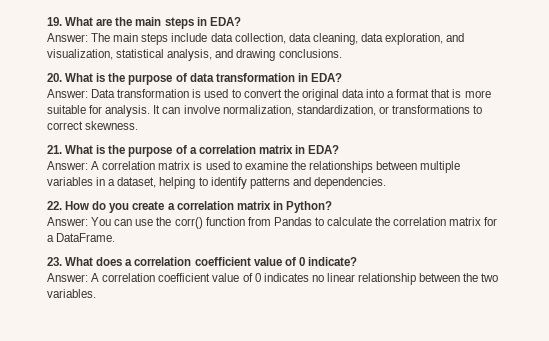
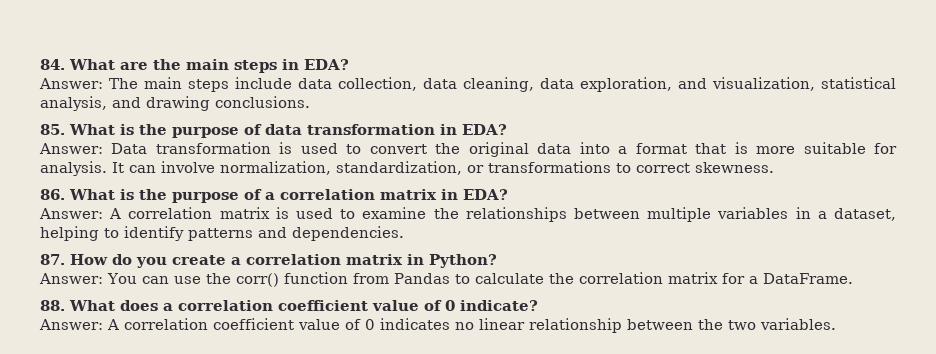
- 19. What are the main steps in EDA?
+ 84. What are the main steps in EDA?
- 20. What is the purpose of data transformation in EDA?
+ 85. What is the purpose of data transformation in EDA?
- 21. What is the purpose of a correlation matrix in EDA?
+ 86. What is the purpose of a correlation matrix in EDA?
- 22. How do you create a correlation matrix in Python?
+ 87. How do you create a correlation matrix in Python?
- 23. What does a correlation coefficient value of 0 indicate?
+ 88. What does a correlation coefficient value of 0 indicate?

